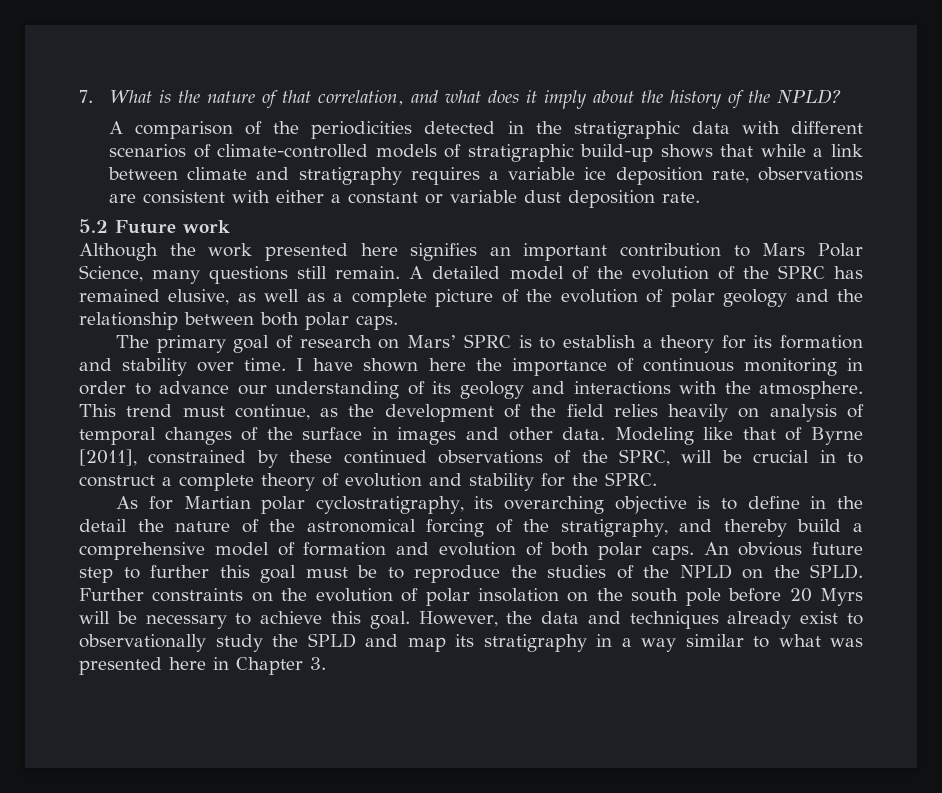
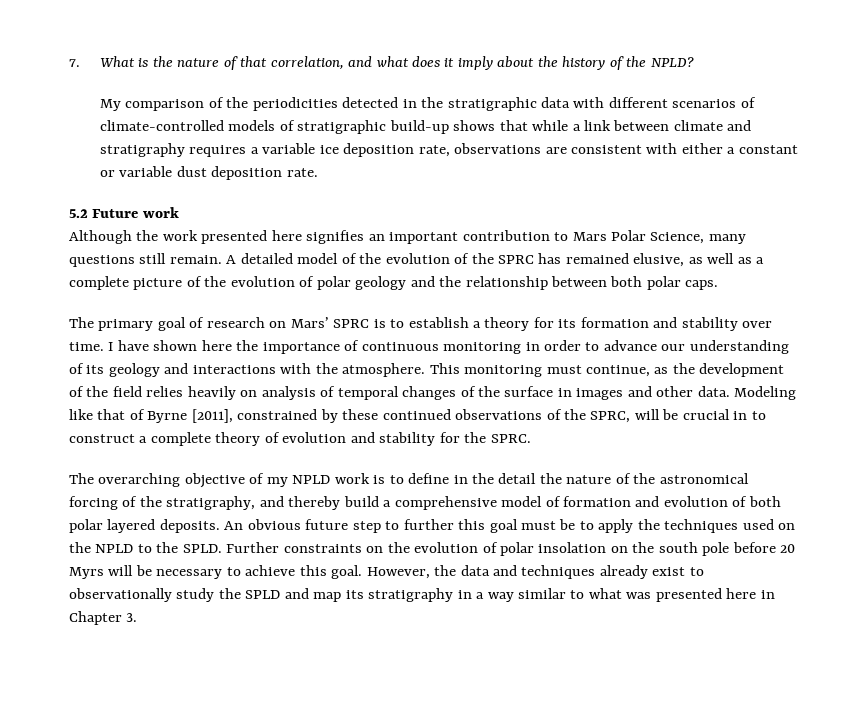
- A comparison of the periodicities detected in the stratigraphic data with different scenarios of climate-controlled models of stratigraphic build-up shows that while a link between climate and stratigraphy requires a variable ice deposition rate, observations are consistent with either a constant or variable dust deposition rate.
+ My comparison of the periodicities detected in the stratigraphic data with different scenarios of climate-controlled models of stratigraphic build-up shows that while a link between climate and stratigraphy requires a variable ice deposition rate, observations are consistent with either a constant or variable dust deposition rate.
- This trend must continue, as the development of the field relies heavily on analysis of temporal changes of the surface in images and other data.
+ This monitoring must continue, as the development of the field relies heavily on analysis of temporal changes of the surface in images and other data.
- As for Martian polar cyclostratigraphy, its overarching objective is to define in the detail the nature of the astronomical forcing of the stratigraphy, and thereby build a comprehensive model of formation and evolution of both polar caps.
+ The overarching objective of my NPLD work is to define in the detail the nature of the astronomical forcing of the stratigraphy, and thereby build a comprehensive model of formation and evolution of both polar layered deposits.
- An obvious future step to further this goal must be to reproduce the studies of the NPLD on the SPLD.
+ An obvious future step to further this goal must be to apply the techniques used on the NPLD to the SPLD.

